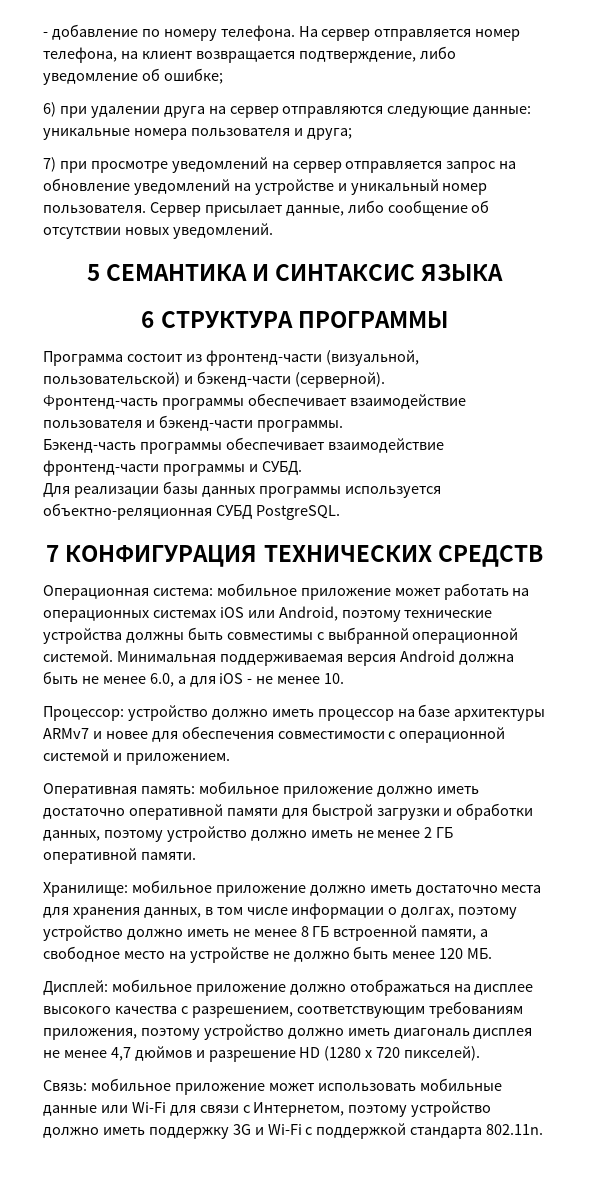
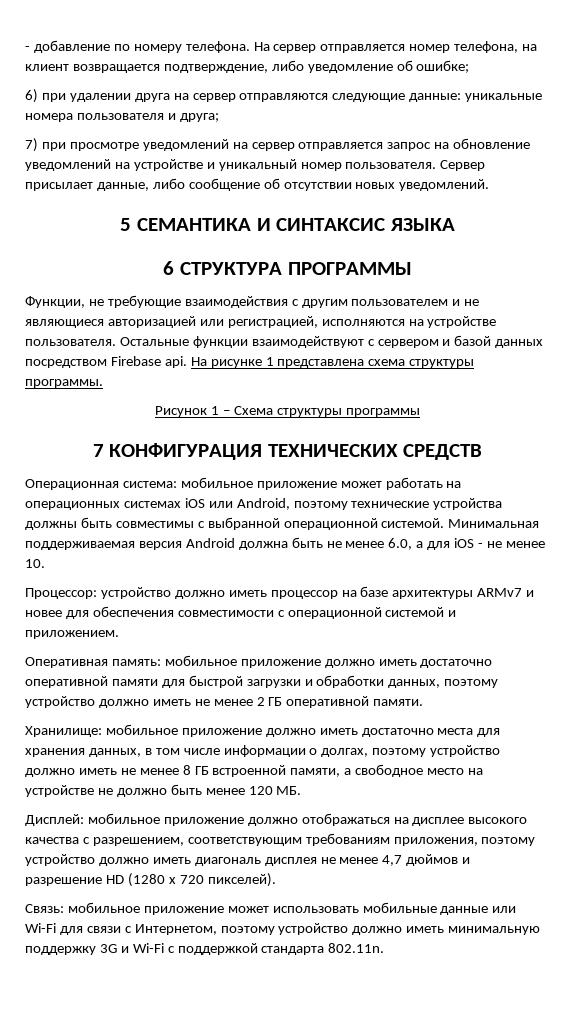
- Программа состоит из фронтенд-части (визуальной, пользовательской) и бэкенд-части (серверной).
- Фронтенд-часть программы обеспечивает взаимодействие пользователя и бэкенд-части программы.
- Бэкенд-часть программы обеспечивает взаимодействие фронтенд-части программы и СУБД.
- Для реализации базы данных программы используется объектно-реляционная СУБД PostgreSQL.
+ Функции, не требующие взаимодействия с другим пользователем и не являющиеся авторизацией или регистрацией, исполняются на устройстве пользователя. Остальные функции взаимодействуют с сервером и базой данных посредством Firebase api. На рисунке 1 представлена схема структуры программы.
+ Рисунок 1 – Схема структуры программы
- Связь: мобильное приложение может использовать мобильные данные или Wi-Fi для связи с Интернетом, поэтому устройство должно иметь поддержку 3G и Wi-Fi с поддержкой стандарта 802.11n.
+ Связь: мобильное приложение может использовать мобильные данные или Wi-Fi для связи с Интернетом, поэтому устройство должно иметь минимальную поддержку 3G и Wi-Fi с поддержкой стандарта 802.11n.

